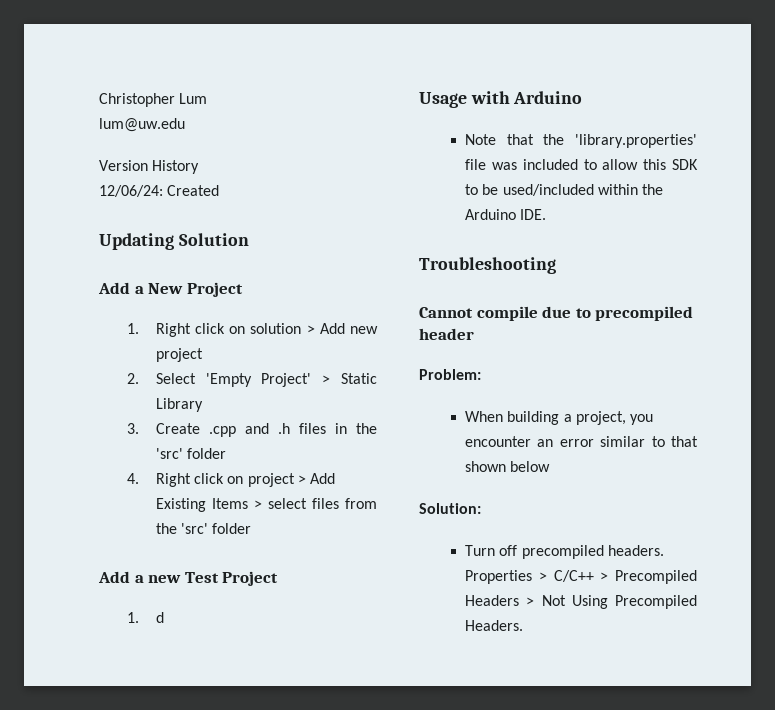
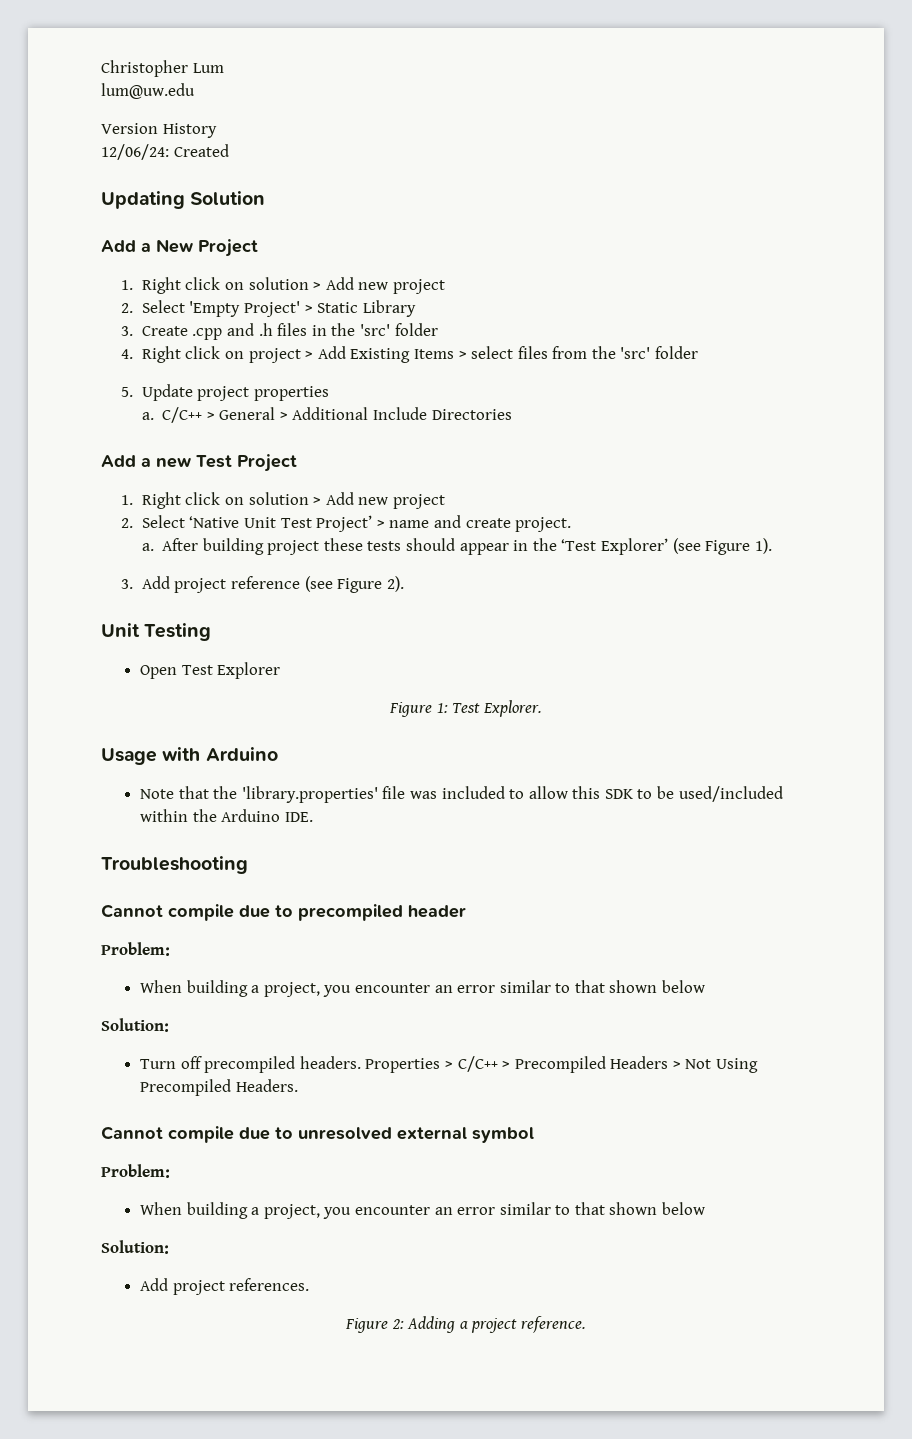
+ 5. Update project properties
+ a. C/C++ > General > Additional Include Directories
  Add a new Test Project
- 1. d
+ 1. Right click on solution > Add new project
+ 2. Select ‘Native Unit Test Project’ > name and create project.
+ a. After building project these tests should appear in the ‘Test Explorer’ (see Figure 1).
+ 3. Add project reference (see Figure 2).
+ Unit Testing
+ Open Test Explorer
+ Figure 1: Test Explorer.
+ Cannot compile due to unresolved external symbol
+ Problem:
+ When building a project, you encounter an error similar to that shown below
+ Solution:
+ Add project references.
+ Figure 2: Adding a project reference.

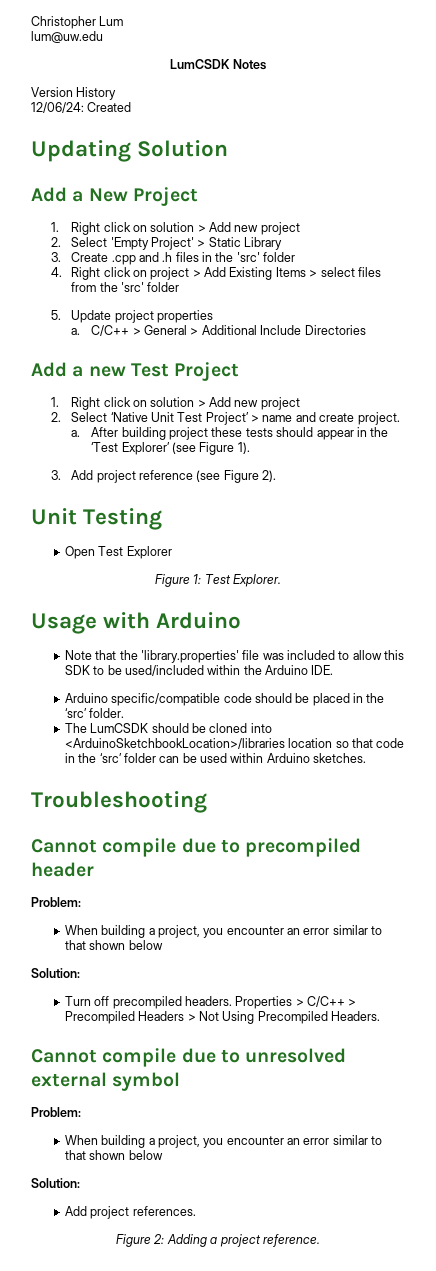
+ LumCSDK Notes
+ Arduino specific/compatible code should be placed in the ‘src’ folder.
+ The LumCSDK should be cloned into <ArduinoSketchbookLocation>/libraries location so that code in the ‘src’ folder can be used within Arduino sketches.

